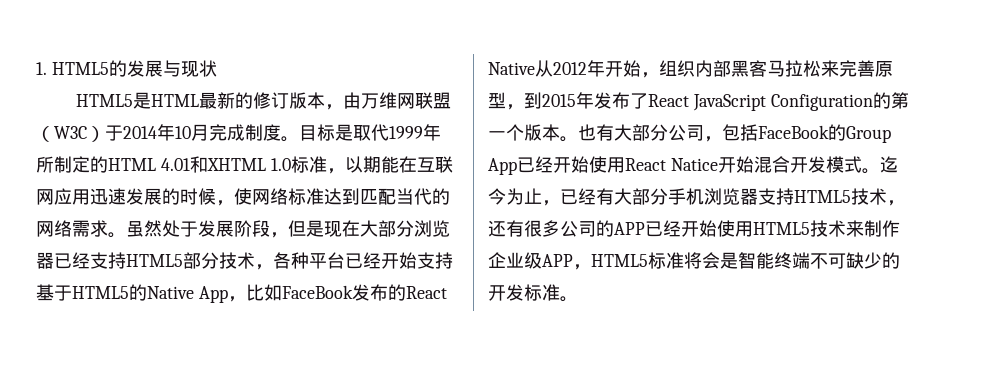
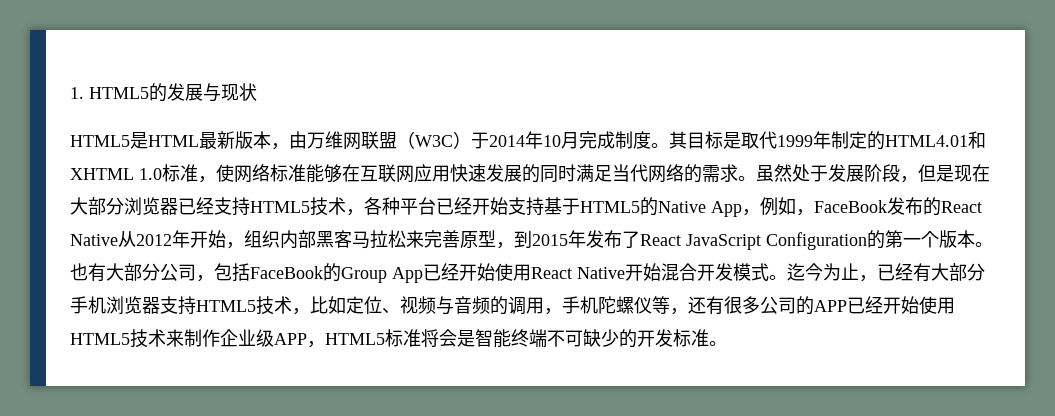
- HTML5是HTML最新的修订版本，由万维网联盟（W3C）于2014年10月完成制度。
+ HTML5是HTML最新版本，由万维网联盟（W3C）于2014年10月完成制度。
- 目标是取代1999年所制定的HTML 4.01和XHTML 1.0标准，以期能在互联网应用迅速发展的时候，使网络标准达到匹配当代的网络需求。
+ 其目标是取代1999年制定的HTML4.01和XHTML 1.0标准，使网络标准能够在互联网应用快速发展的同时满足当代网络的需求。
- 虽然处于发展阶段，但是现在大部分浏览器已经支持HTML5部分技术，各种平台已经开始支持基于HTML5的Native App，比如FaceBook发布的React Native从2012年开始，组织内部黑客马拉松来完善原型，到2015年发布了React JavaScript Configuration的第一个版本。
+ 虽然处于发展阶段，但是现在大部分浏览器已经支持HTML5技术，各种平台已经开始支持基于HTML5的Native App，例如，FaceBook发布的React Native从2012年开始，组织内部黑客马拉松来完善原型，到2015年发布了React JavaScript Configuration的第一个版本。
- 也有大部分公司，包括FaceBook的Group App已经开始使用React Natice开始混合开发模式。
+ 也有大部分公司，包括FaceBook的Group App已经开始使用React Native开始混合开发模式。
- 迄今为止，已经有大部分手机浏览器支持HTML5技术，还有很多公司的APP已经开始使用HTML5技术来制作企业级APP，HTML5标准将会是智能终端不可缺少的开发标准。
+ 迄今为止，已经有大部分手机浏览器支持HTML5技术，比如定位、视频与音频的调用，手机陀螺仪等，还有很多公司的APP已经开始使用HTML5技术来制作企业级APP，HTML5标准将会是智能终端不可缺少的开发标准。

